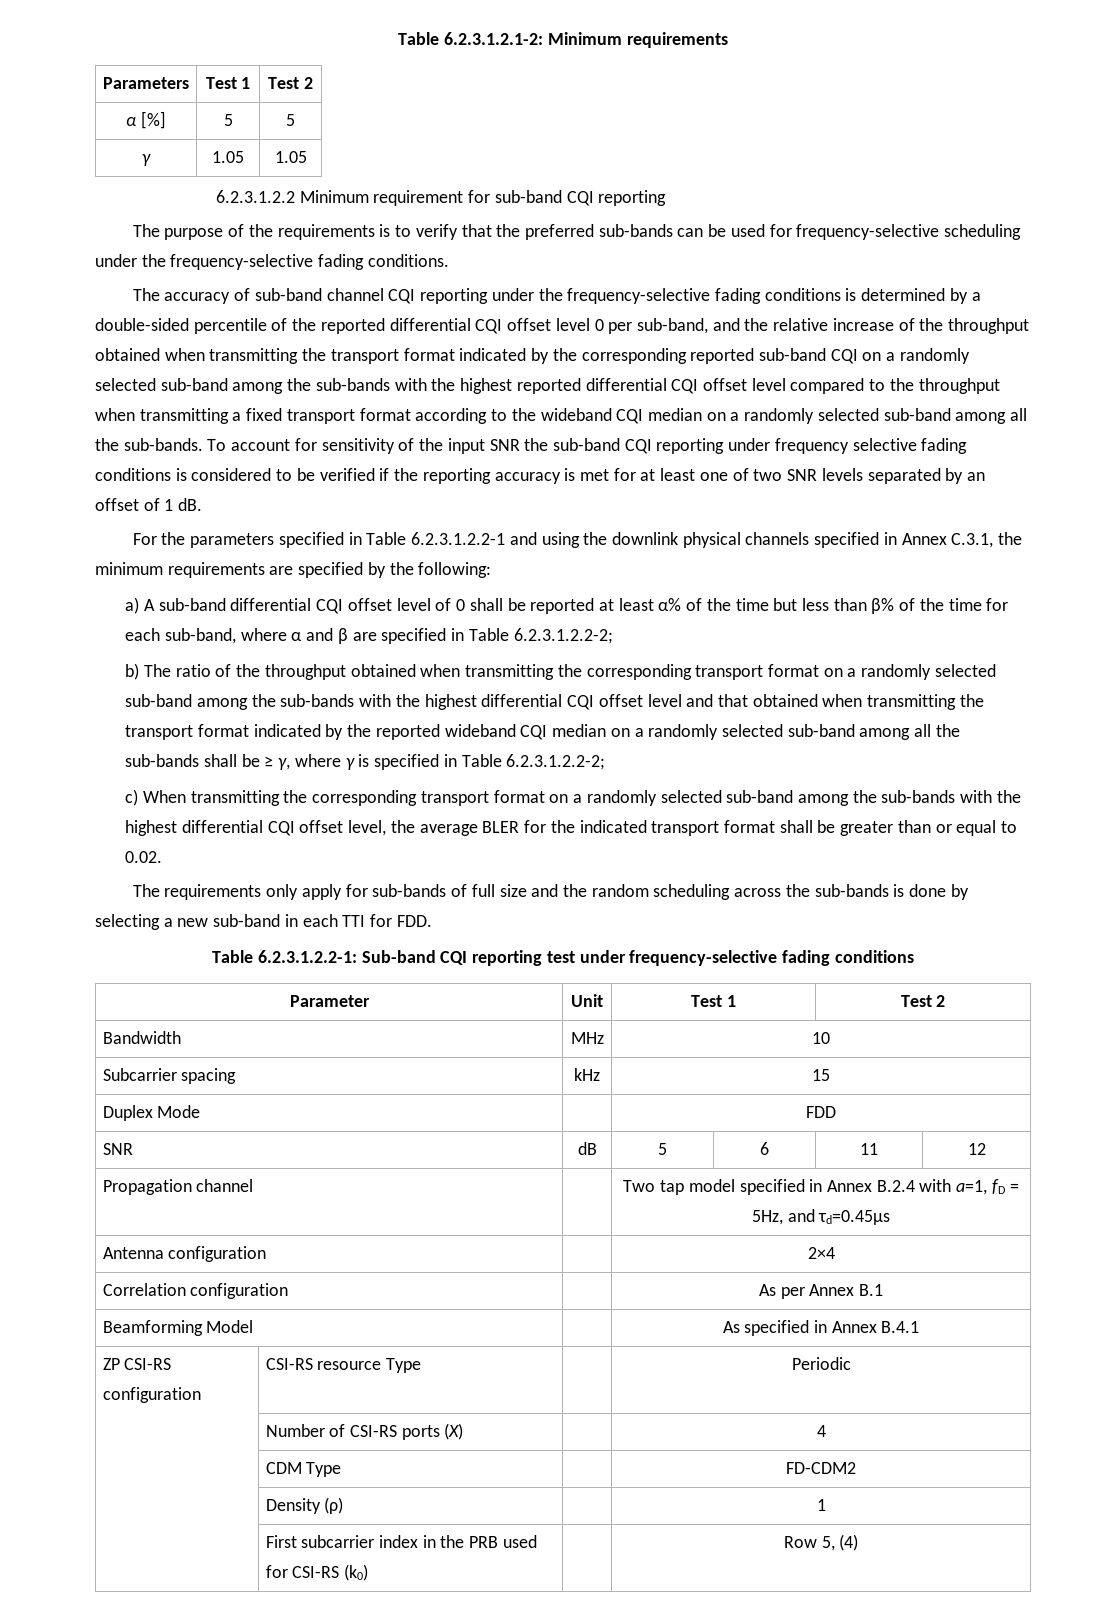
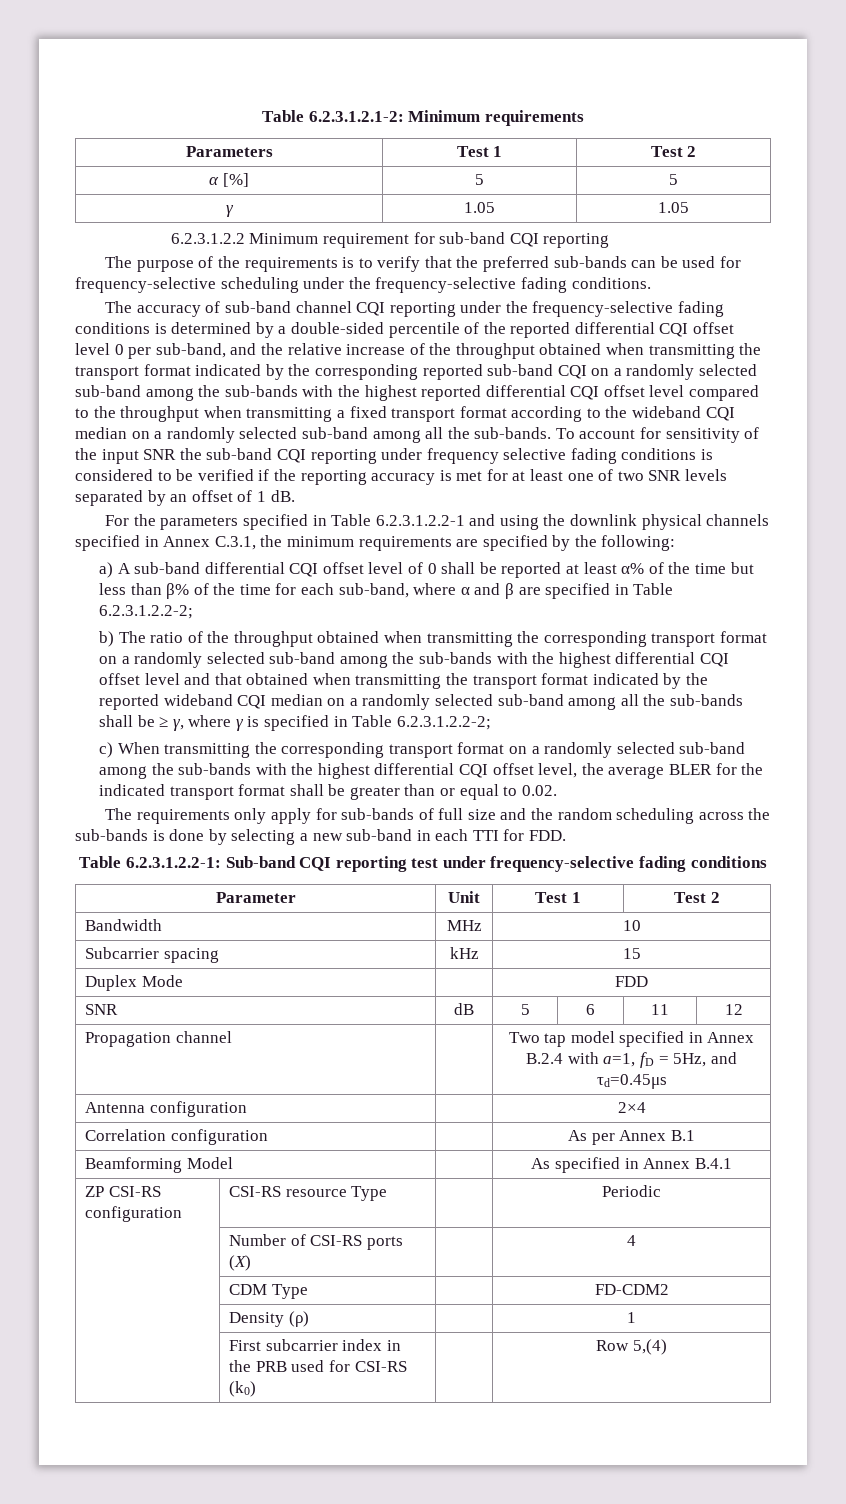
- | First subcarrier index in the PRB used for CSI-RS (k0) | | Row 5, (4)
+ | First subcarrier index in the PRB used for CSI-RS (k0) | | Row 5,(4)

